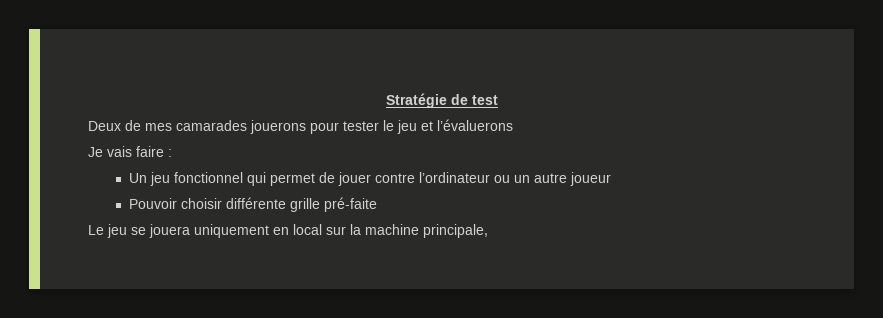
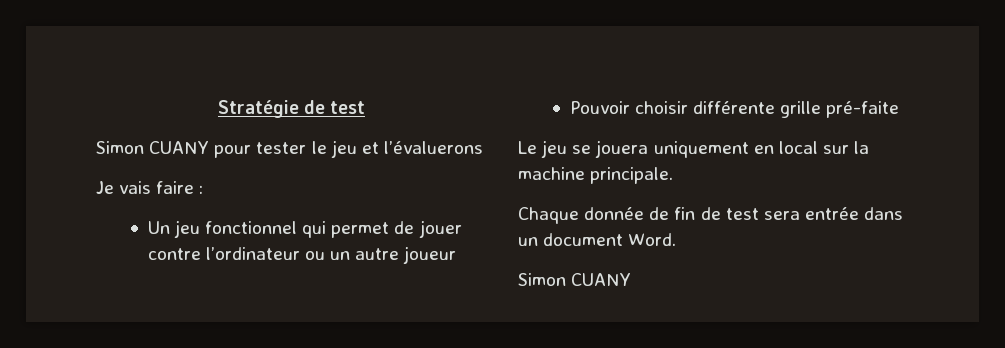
- Deux de mes camarades jouerons pour tester le jeu et l’évaluerons
+ Simon CUANY pour tester le jeu et l’évaluerons
- Le jeu se jouera uniquement en local sur la machine principale,
+ Le jeu se jouera uniquement en local sur la machine principale.
+ Chaque donnée de fin de test sera entrée dans un document Word.
+ Simon CUANY

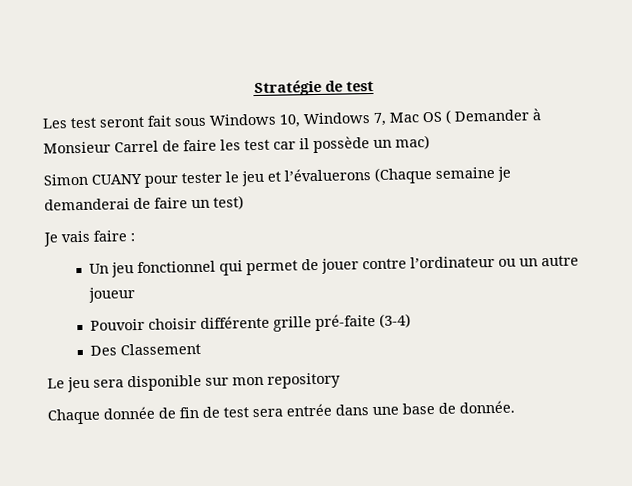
+ Les test seront fait sous Windows 10, Windows 7, Mac OS ( Demander à Monsieur Carrel de faire les test car il possède un mac)
- Simon CUANY pour tester le jeu et l’évaluerons
+ Simon CUANY pour tester le jeu et l’évaluerons (Chaque semaine je demanderai de faire un test)
- Pouvoir choisir différente grille pré-faite
+ Pouvoir choisir différente grille pré-faite (3-4)
+ Des Classement
- Le jeu se jouera uniquement en local sur la machine principale.
+ Le jeu sera disponible sur mon repository
- Chaque donnée de fin de test sera entrée dans un document Word.
- Simon CUANY
+ Chaque donnée de fin de test sera entrée dans une base de donnée.

